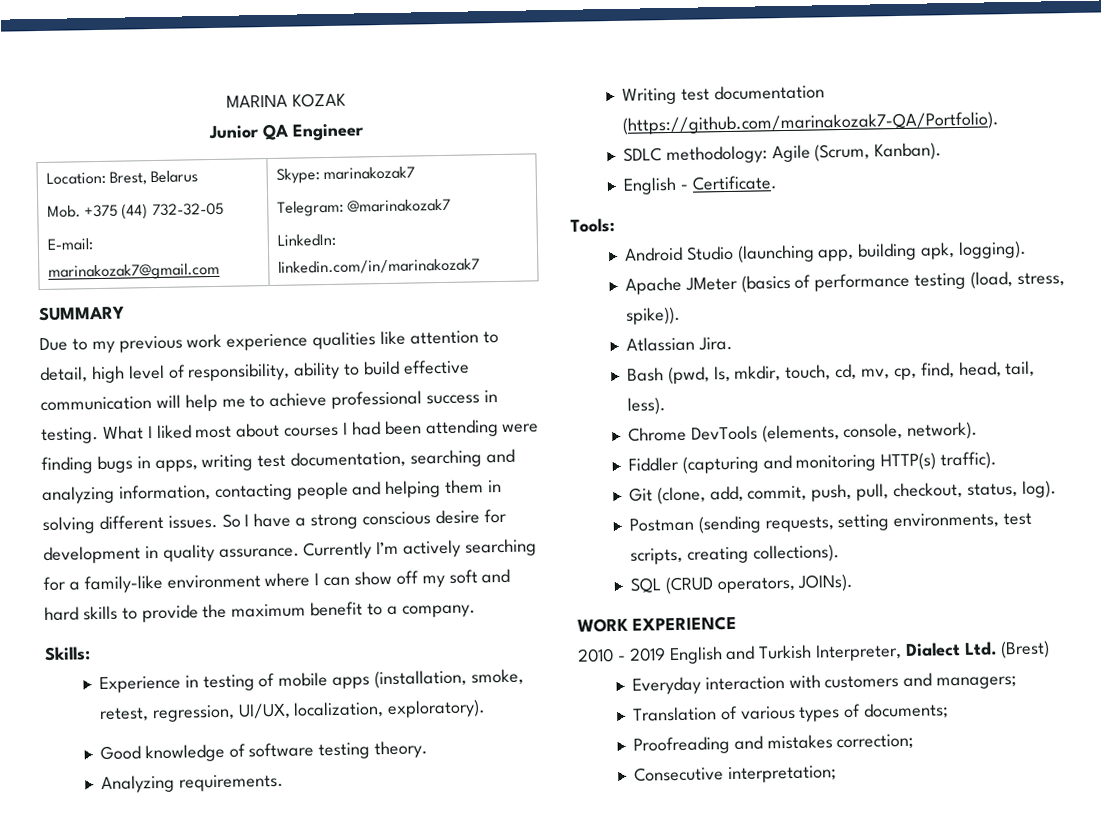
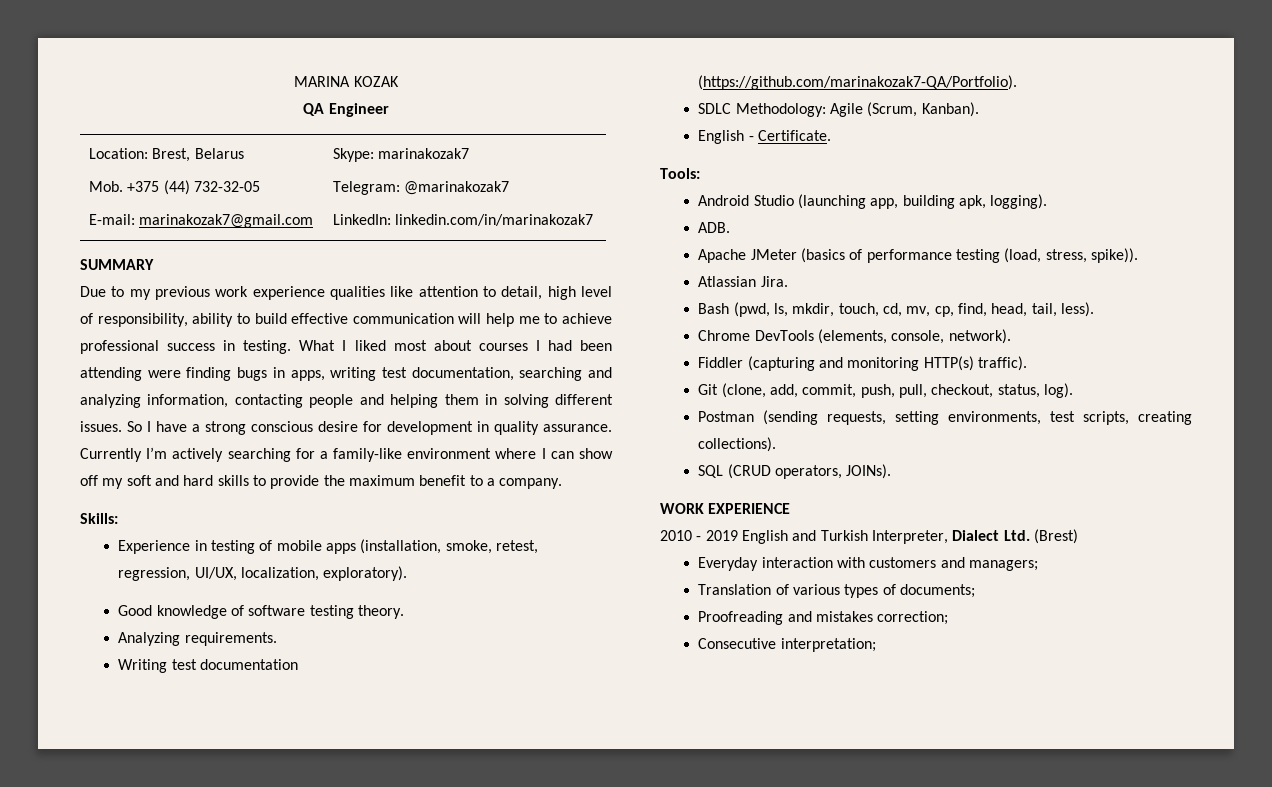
- Junior QA Engineer
+ QA Engineer
- SDLC methodology: Agile (Scrum, Kanban).
+ SDLC Methodology: Agile (Scrum, Kanban).
+ ADB.

